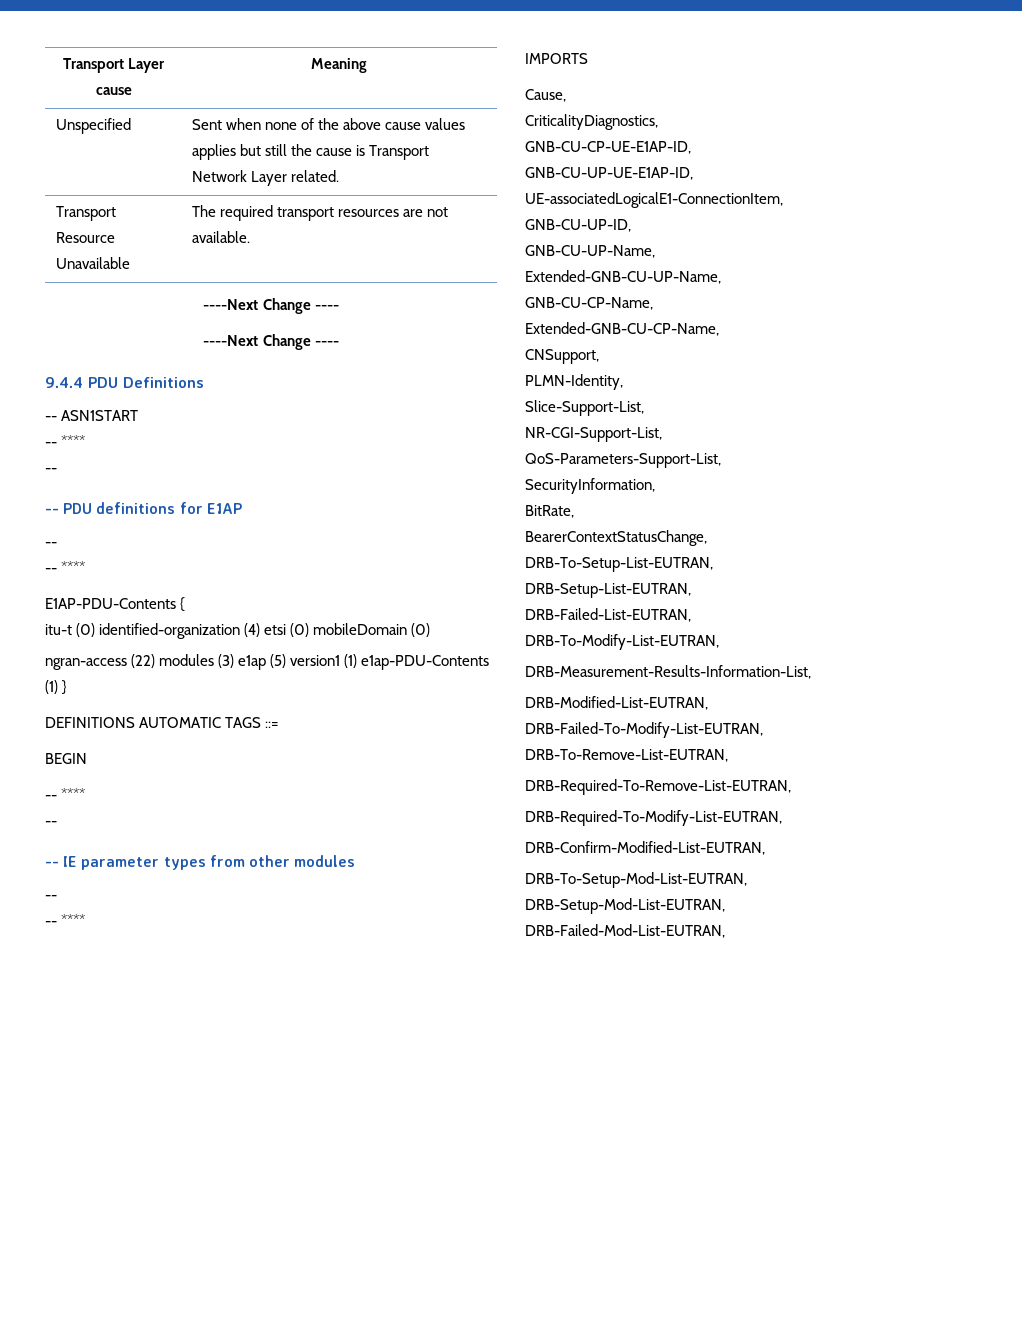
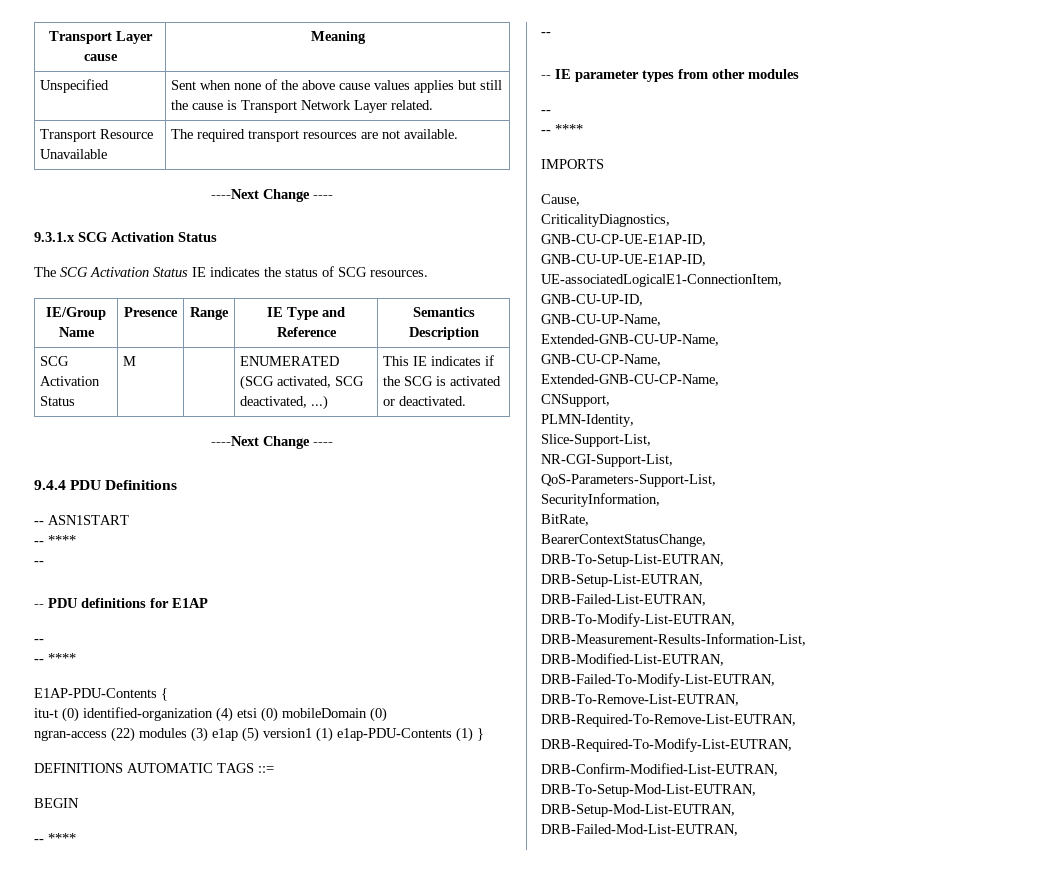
+ 9.3.1.x SCG Activation Status
+ The SCG Activation Status IE indicates the status of SCG resources.
+ IE/Group Name | Presence | Range | IE Type and Reference | Semantics Description
+ SCG Activation Status | M | | ENUMERATED (SCG activated, SCG deactivated, ...) | This IE indicates if the SCG is activated or deactivated.

